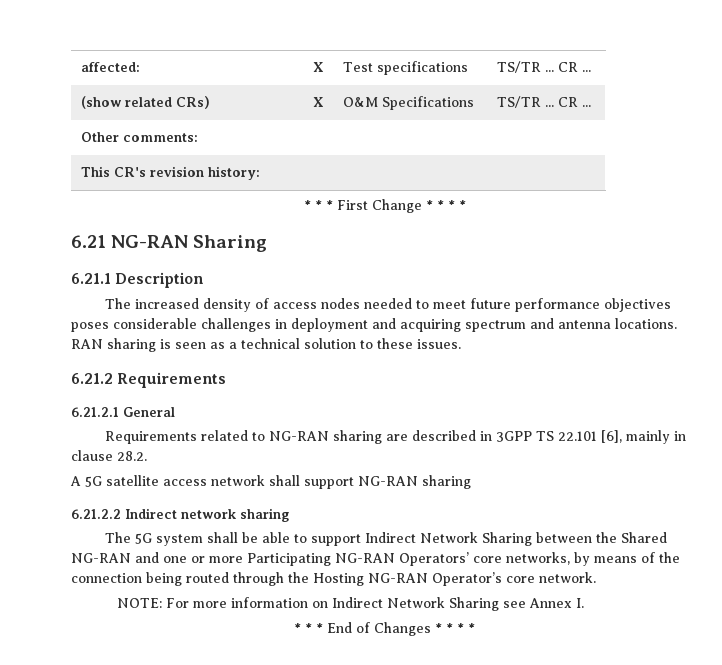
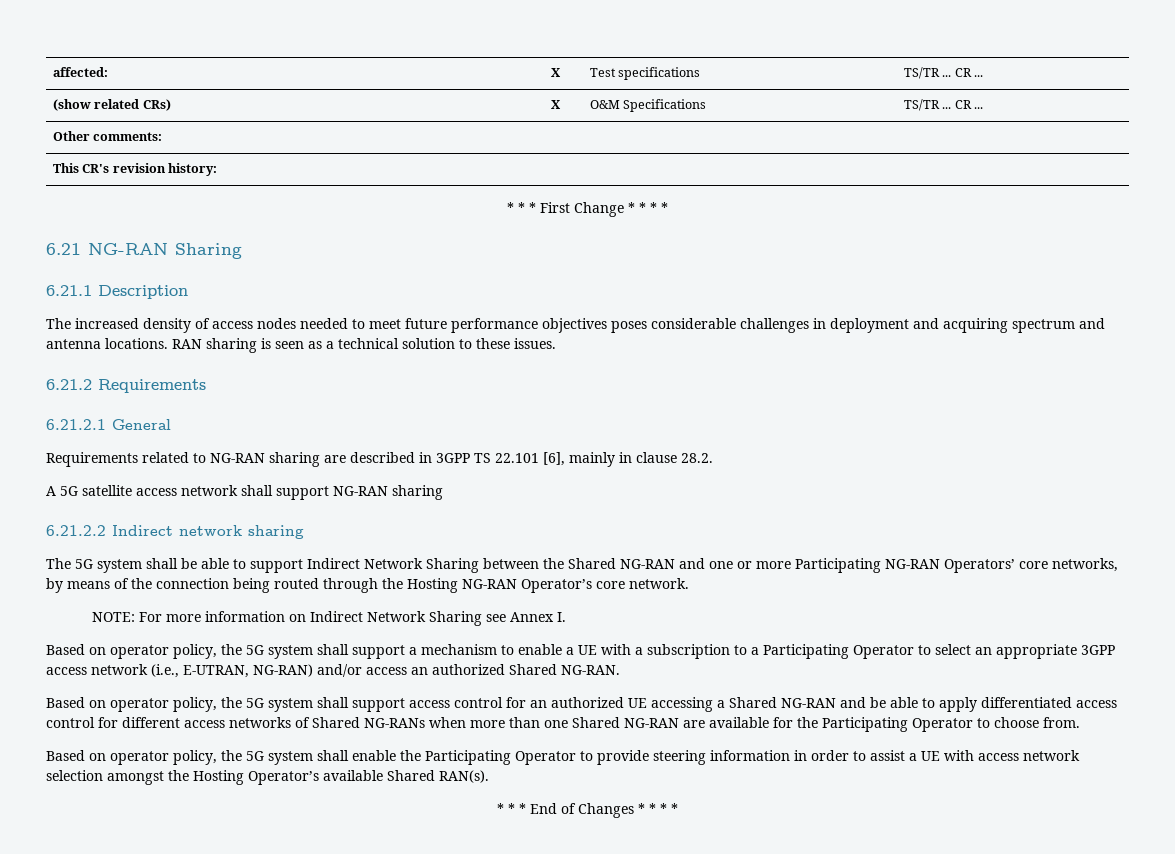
+ Based on operator policy, the 5G system shall support a mechanism to enable a UE with a subscription to a Participating Operator to select an appropriate 3GPP access network (i.e., E-UTRAN, NG-RAN) and/or access an authorized Shared NG-RAN.
+ Based on operator policy, the 5G system shall support access control for an authorized UE accessing a Shared NG-RAN and be able to apply differentiated access control for different access networks of Shared NG-RANs when more than one Shared NG-RAN are available for the Participating Operator to choose from.
+ Based on operator policy, the 5G system shall enable the Participating Operator to provide steering information in order to assist a UE with access network selection amongst the Hosting Operator’s available Shared RAN(s).

